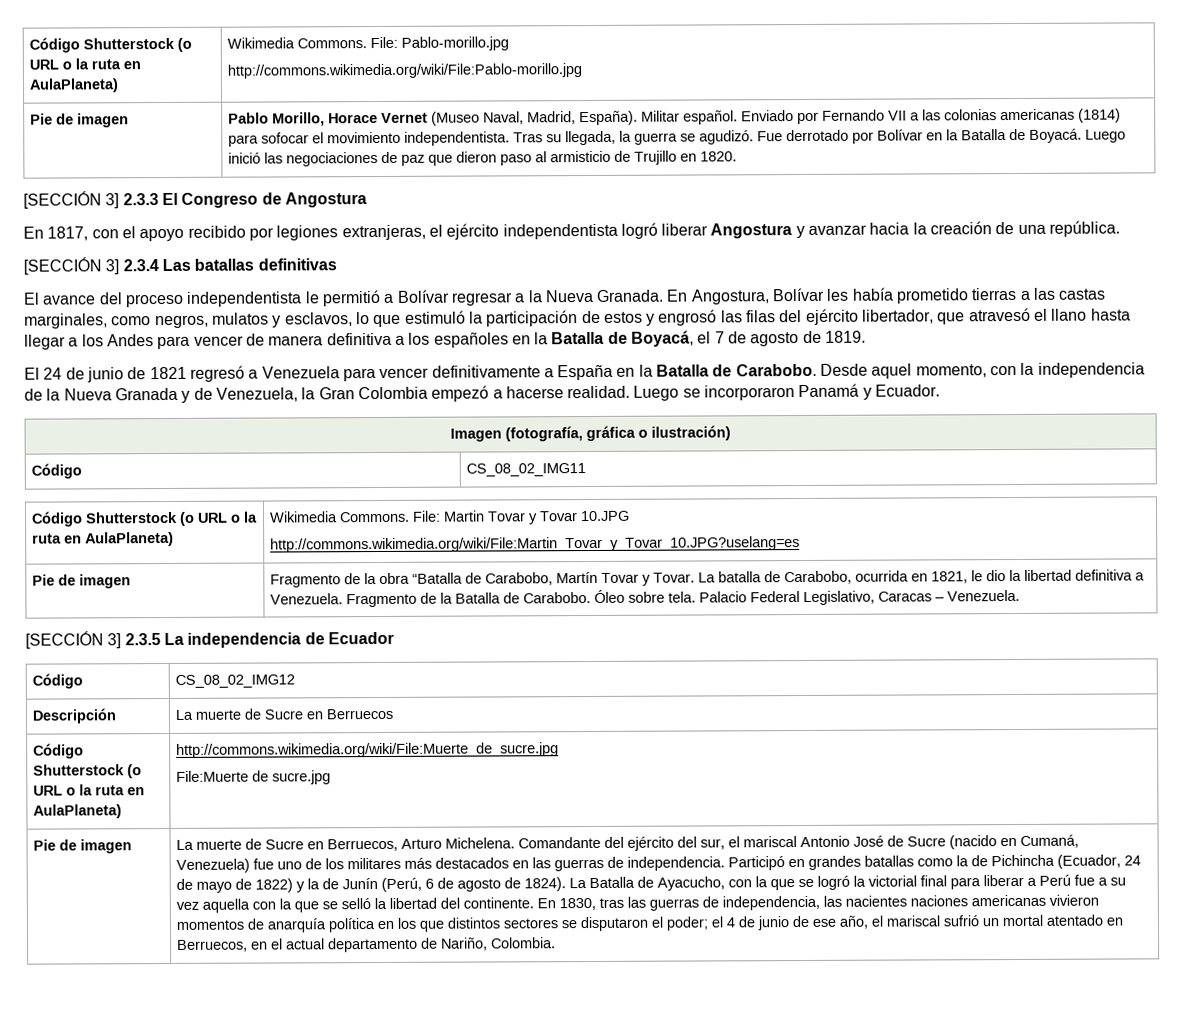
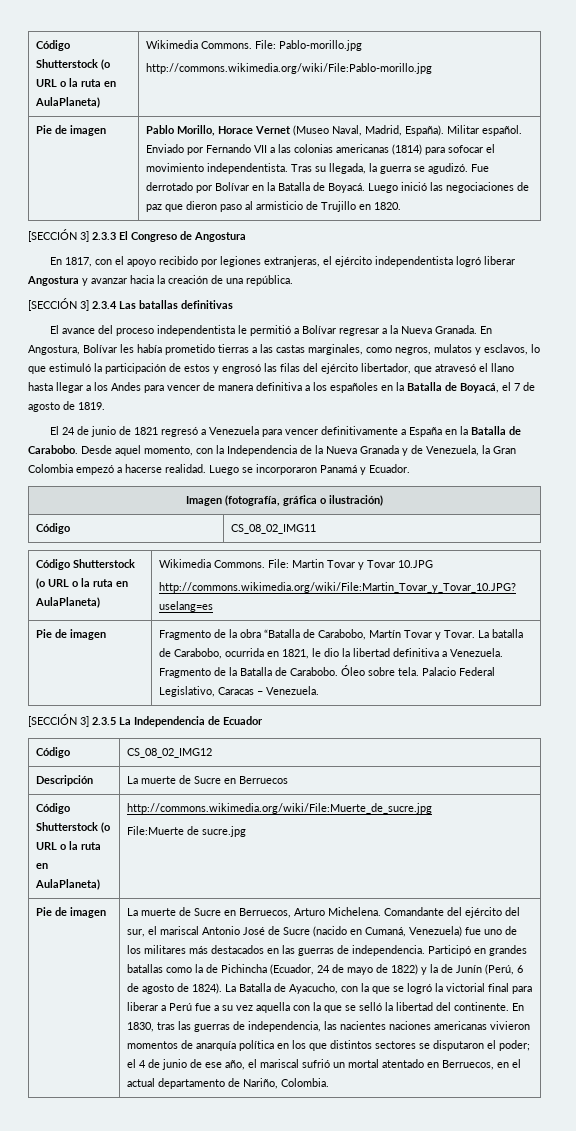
- Desde aquel momento, con la independencia de la Nueva Granada y de Venezuela, la Gran Colombia empezó a hacerse realidad.
+ Desde aquel momento, con la Independencia de la Nueva Granada y de Venezuela, la Gran Colombia empezó a hacerse realidad.
- [SECCIÓN 3] 2.3.5 La independencia de Ecuador
+ [SECCIÓN 3] 2.3.5 La Independencia de Ecuador

